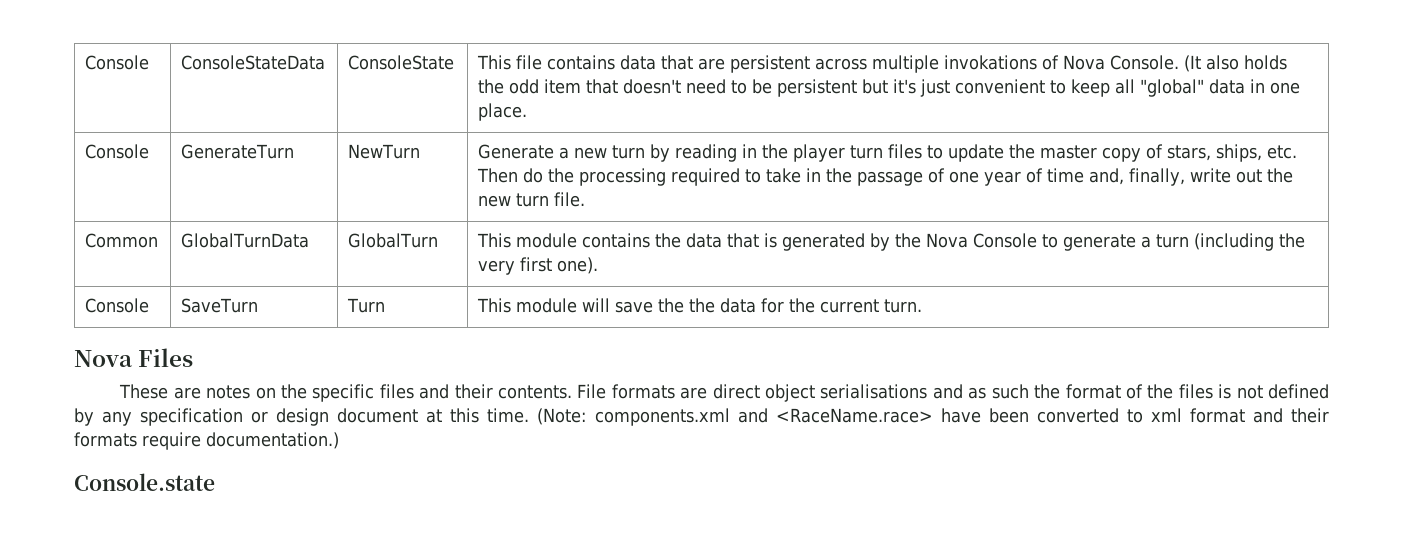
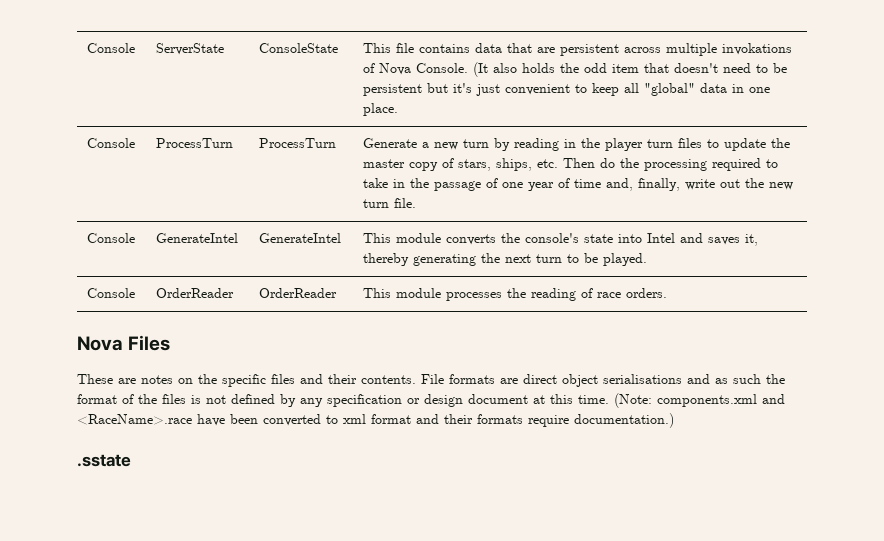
- Console | ConsoleStateData | ConsoleState | This file contains data that are persistent across multiple invokations of Nova Console. (It also holds the odd item that doesn't need to be persistent but it's just convenient to keep all "global" data in one place.
+ Console | ServerState | ConsoleState | This file contains data that are persistent across multiple invokations of Nova Console. (It also holds the odd item that doesn't need to be persistent but it's just convenient to keep all "global" data in one place.
- GenerateTurn | NewTurn
+ ProcessTurn | ProcessTurn
- Common | GlobalTurnData | GlobalTurn | This module contains the data that is generated by the Nova Console to generate a turn (including the very first one).
- Console | SaveTurn | Turn | This module will save the the data for the current turn.
+ Console | GenerateIntel | GenerateIntel | This module converts the console's state into Intel and saves it, thereby generating the next turn to be played.
+ Console | OrderReader | OrderReader | This module processes the reading of race orders.
- (Note: components.xml and <RaceName.race> have been converted to xml format and their formats require documentation.)
+ (Note: components.xml and <RaceName>.race have been converted to xml format and their formats require documentation.)
- Console.state
+ .sstate

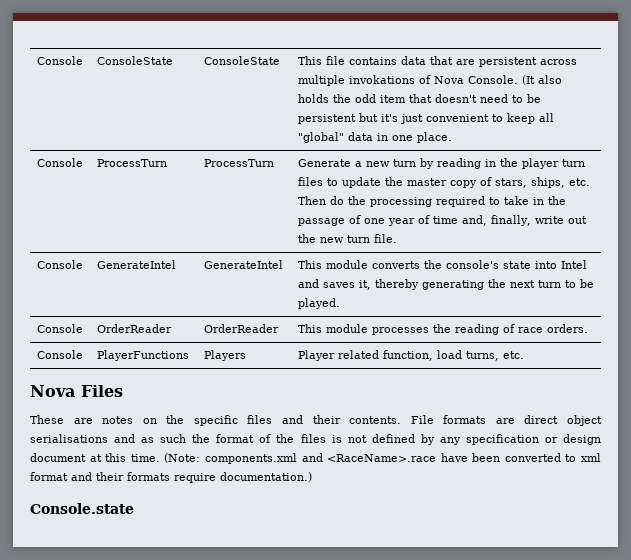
- Console | ServerState | ConsoleState | This file contains data that are persistent across multiple invokations of Nova Console. (It also holds the odd item that doesn't need to be persistent but it's just convenient to keep all "global" data in one place.
+ Console | ConsoleState | ConsoleState | This file contains data that are persistent across multiple invokations of Nova Console. (It also holds the odd item that doesn't need to be persistent but it's just convenient to keep all "global" data in one place.
+ Console | PlayerFunctions | Players | Player related function, load turns, etc.
- .sstate
+ Console.state

